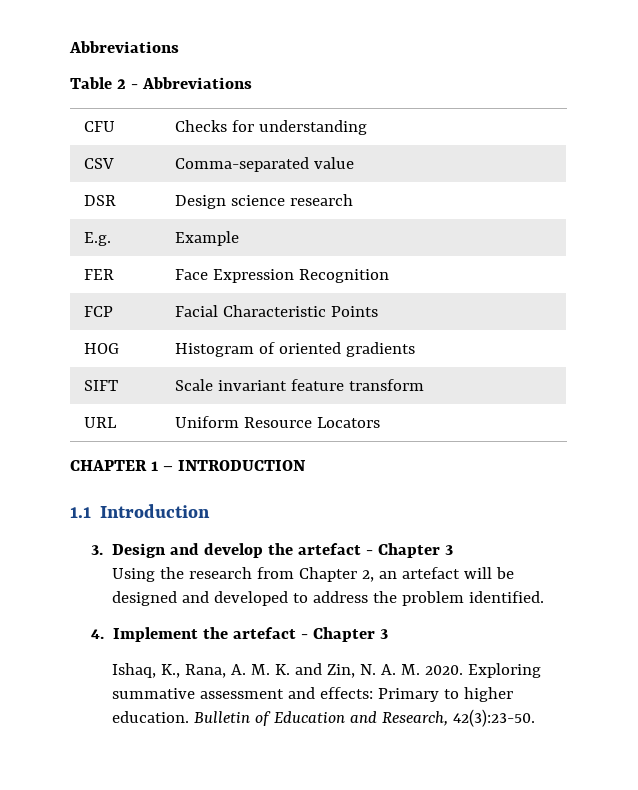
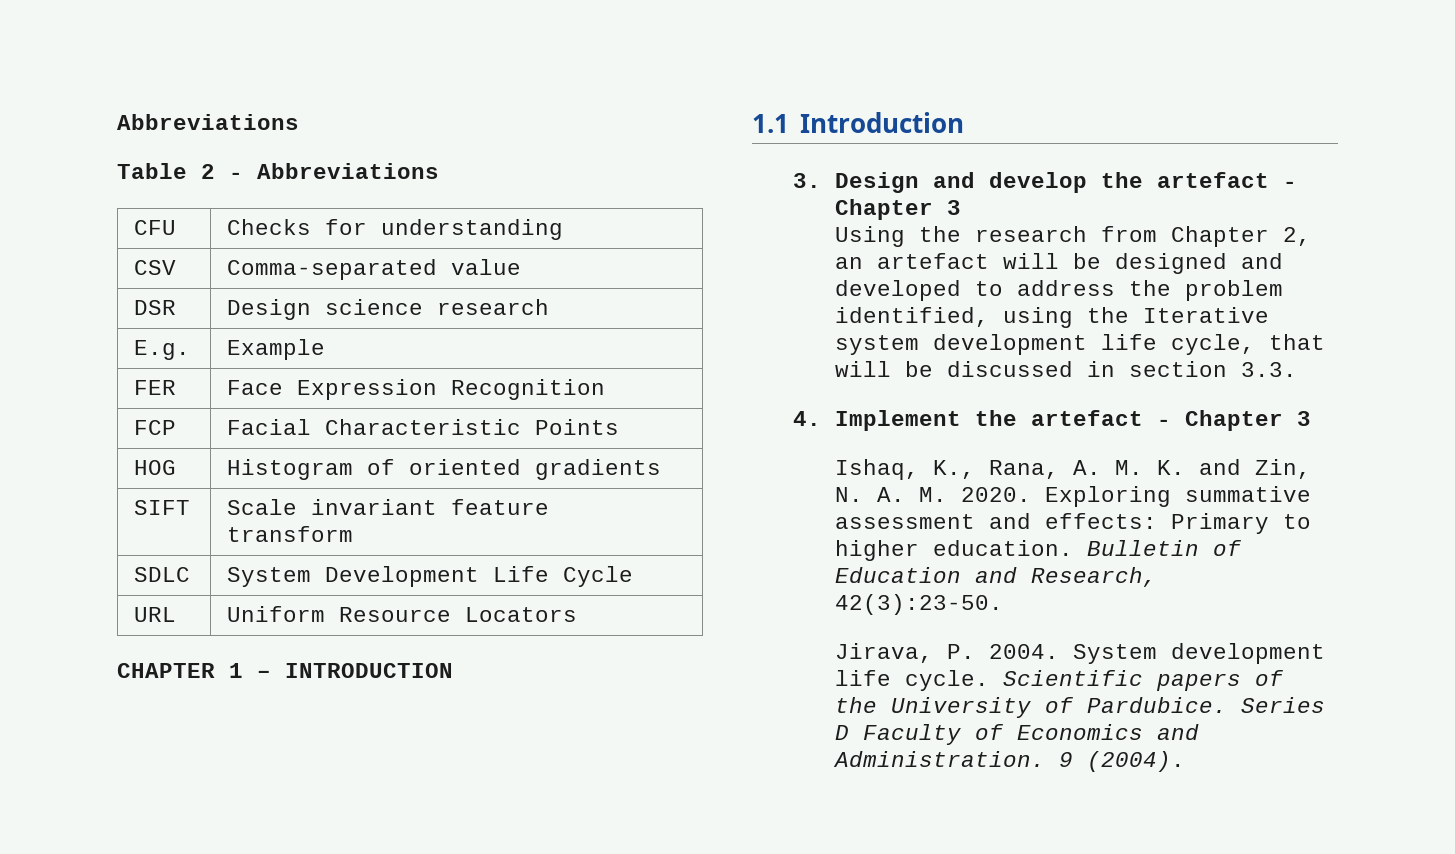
+ SDLC | System Development Life Cycle
- Using the research from Chapter 2, an artefact will be designed and developed to address the problem identified.
+ Using the research from Chapter 2, an artefact will be designed and developed to address the problem identified, using the Iterative system development life cycle, that will be discussed in section 3.3.
+ Jirava, P. 2004. System development life cycle. Scientific papers of the University of Pardubice. Series D Faculty of Economics and Administration. 9 (2004).

